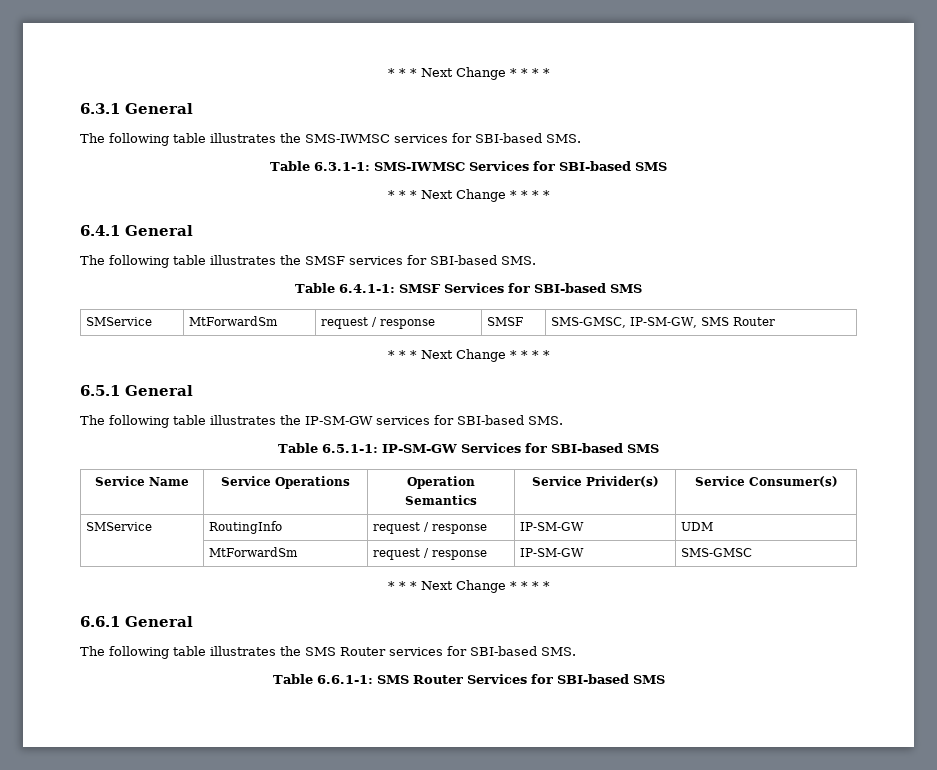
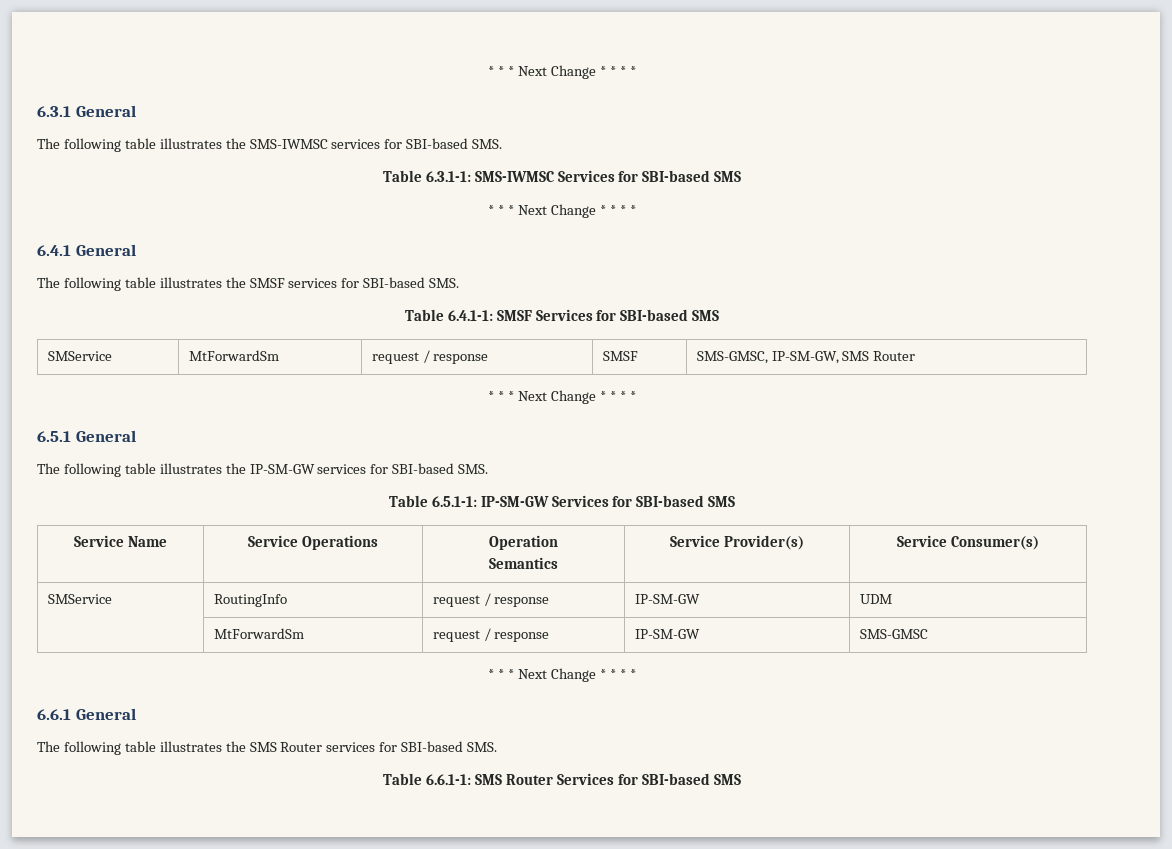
  Service Name | Service Operations | Operation
- Semantics | Service Privider(s) | Service Consumer(s)
+ Semantics | Service Provider(s) | Service Consumer(s)

